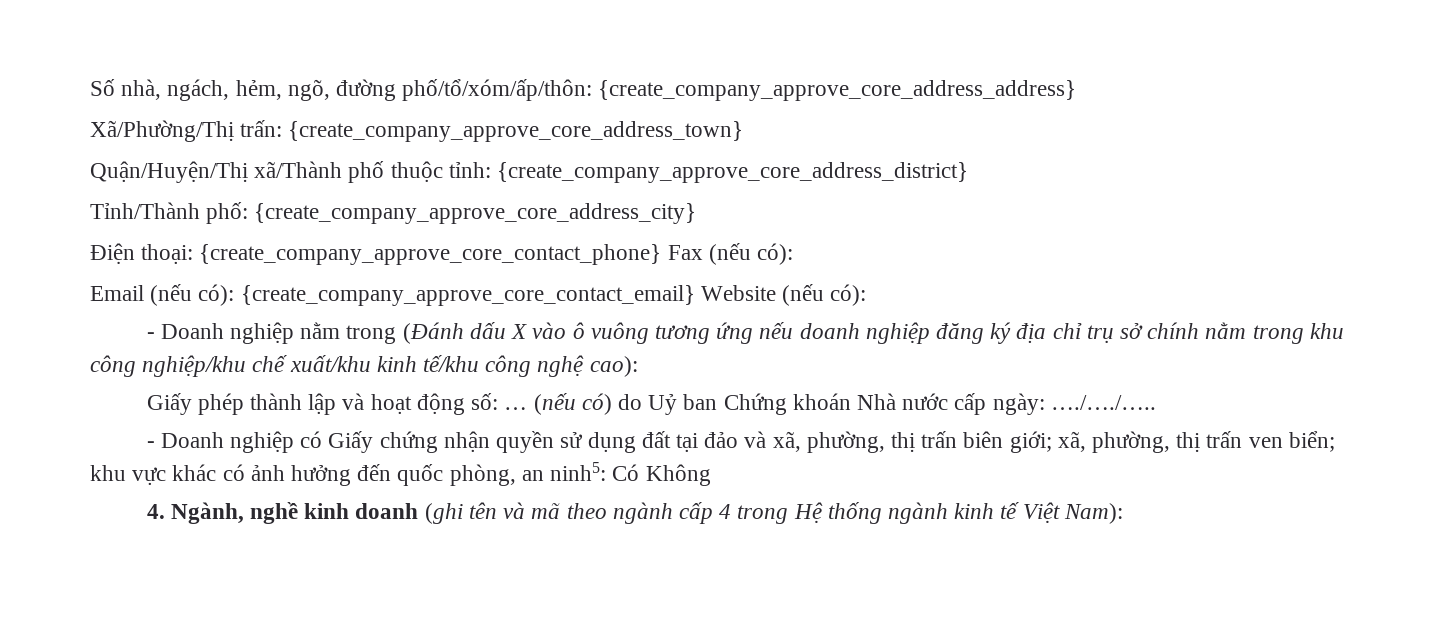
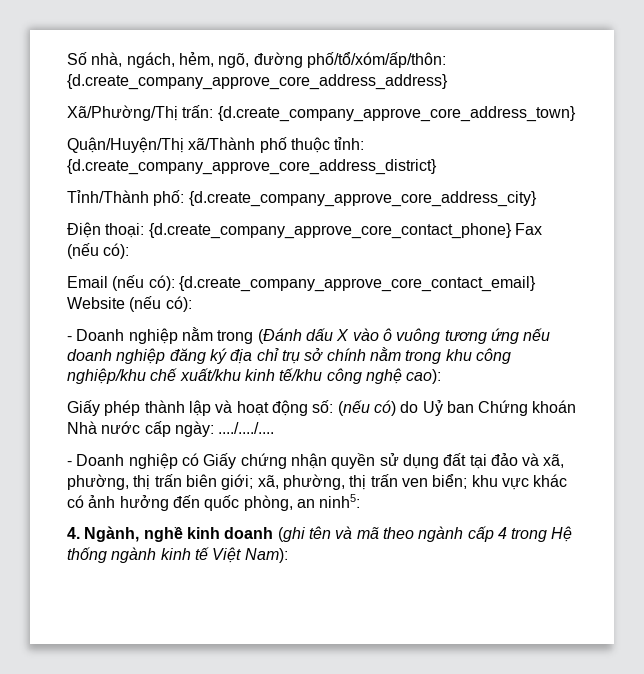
- Số nhà, ngách, hẻm, ngõ, đường phố/tổ/xóm/ấp/thôn: {create_company_approve_core_address_address}
+ Số nhà, ngách, hẻm, ngõ, đường phố/tổ/xóm/ấp/thôn: {d.create_company_approve_core_address_address}
- Xã/Phường/Thị trấn: {create_company_approve_core_address_town}
+ Xã/Phường/Thị trấn: {d.create_company_approve_core_address_town}
- Quận/Huyện/Thị xã/Thành phố thuộc tỉnh: {create_company_approve_core_address_district}
+ Quận/Huyện/Thị xã/Thành phố thuộc tỉnh: {d.create_company_approve_core_address_district}
- Tỉnh/Thành phố: {create_company_approve_core_address_city}
+ Tỉnh/Thành phố: {d.create_company_approve_core_address_city}
- Điện thoại: {create_company_approve_core_contact_phone} Fax (nếu có):
+ Điện thoại: {d.create_company_approve_core_contact_phone} Fax (nếu có):
- Email (nếu có): {create_company_approve_core_contact_email} Website (nếu có):
+ Email (nếu có): {d.create_company_approve_core_contact_email} Website (nếu có):
- Giấy phép thành lập và hoạt động số: … (nếu có) do Uỷ ban Chứng khoán Nhà nước cấp ngày: …./…./…..
+ Giấy phép thành lập và hoạt động số: (nếu có) do Uỷ ban Chứng khoán Nhà nước cấp ngày: ..../..../....
- - Doanh nghiệp có Giấy chứng nhận quyền sử dụng đất tại đảo và xã, phường, thị trấn biên giới; xã, phường, thị trấn ven biển; khu vực khác có ảnh hưởng đến quốc phòng, an ninh5: Có Không
+ - Doanh nghiệp có Giấy chứng nhận quyền sử dụng đất tại đảo và xã, phường, thị trấn biên giới; xã, phường, thị trấn ven biển; khu vực khác có ảnh hưởng đến quốc phòng, an ninh5:

